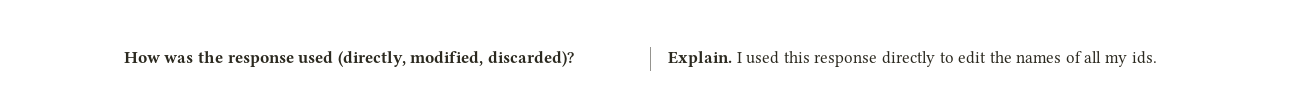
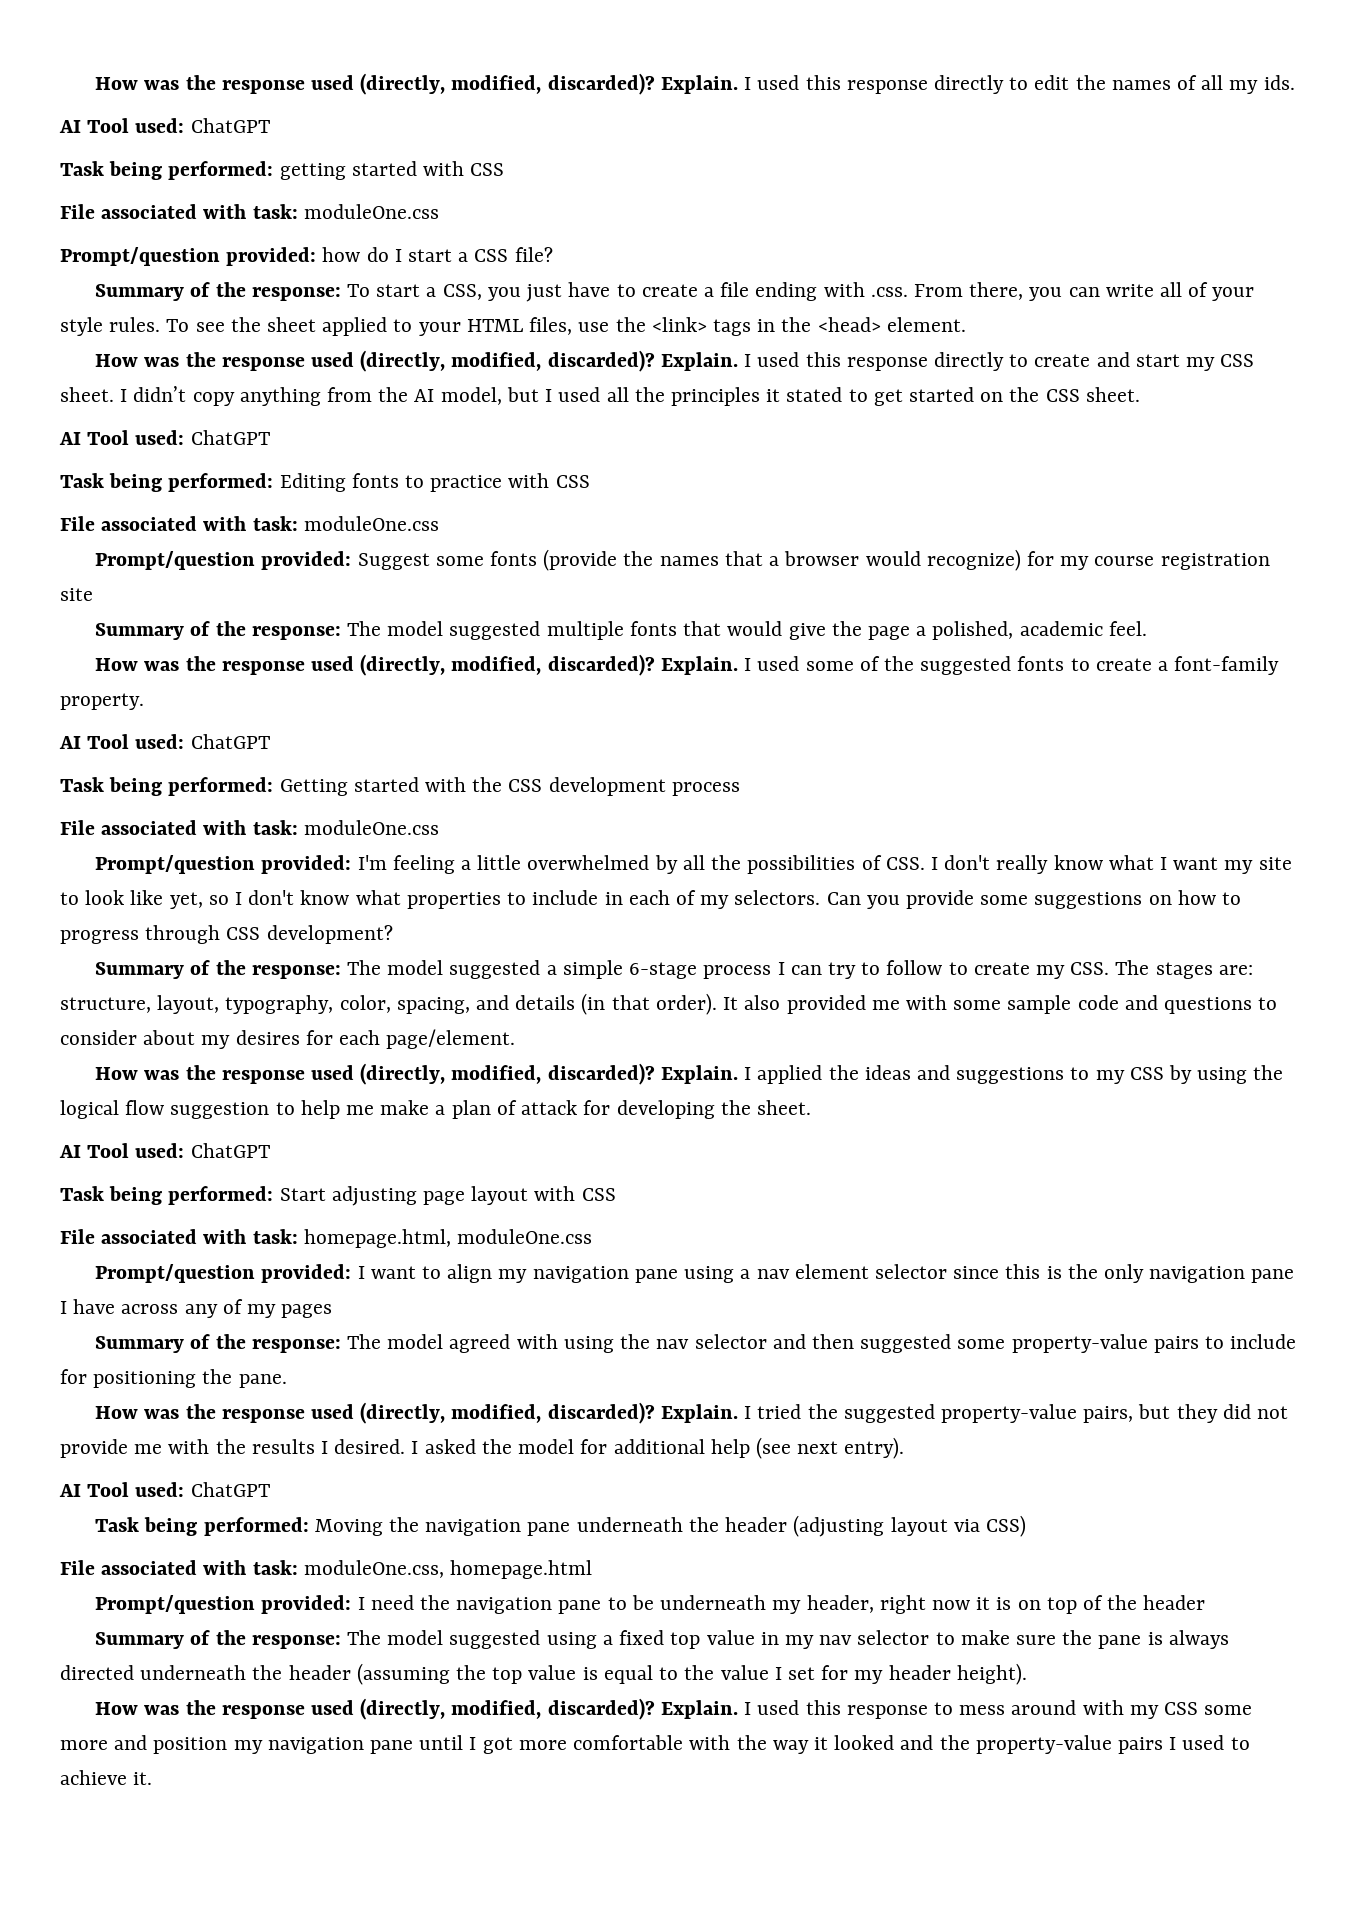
  I used this response directly to edit the names of all my ids.
+ AI Tool used: ChatGPT
+ Task being performed: getting started with CSS
+ File associated with task: moduleOne.css
+ Prompt/question provided: how do I start a CSS file?
+ Summary of the response: To start a CSS, you just have to create a file ending with .css. From there, you can write all of your style rules. To see the sheet applied to your HTML files, use the <link> tags in the <head> element.
+ How was the response used (directly, modified, discarded)? Explain. I used this response directly to create and start my CSS sheet. I didn’t copy anything from the AI model, but I used all the principles it stated to get started on the CSS sheet.
+ AI Tool used: ChatGPT
+ Task being performed: Editing fonts to practice with CSS
+ File associated with task: moduleOne.css
+ Prompt/question provided: Suggest some fonts (provide the names that a browser would recognize) for my course registration site
+ Summary of the response: The model suggested multiple fonts that would give the page a polished, academic feel.
+ How was the response used (directly, modified, discarded)? Explain. I used some of the suggested fonts to create a font-family property.
+ AI Tool used: ChatGPT
+ Task being performed: Getting started with the CSS development process
+ File associated with task: moduleOne.css
+ Prompt/question provided: I'm feeling a little overwhelmed by all the possibilities of CSS. I don't really know what I want my site to look like yet, so I don't know what properties to include in each of my selectors. Can you provide some suggestions on how to progress through CSS development?
+ Summary of the response: The model suggested a simple 6-stage process I can try to follow to create my CSS. The stages are: structure, layout, typography, color, spacing, and details (in that order). It also provided me with some sample code and questions to consider about my desires for each page/element.
+ How was the response used (directly, modified, discarded)? Explain. I applied the ideas and suggestions to my CSS by using the logical flow suggestion to help me make a plan of attack for developing the sheet.
+ AI Tool used: ChatGPT
+ Task being performed: Start adjusting page layout with CSS
+ File associated with task: homepage.html, moduleOne.css
+ Prompt/question provided: I want to align my navigation pane using a nav element selector since this is the only navigation pane I have across any of my pages
+ Summary of the response: The model agreed with using the nav selector and then suggested some property-value pairs to include for positioning the pane.
+ How was the response used (directly, modified, discarded)? Explain. I tried the suggested property-value pairs, but they did not provide me with the results I desired. I asked the model for additional help (see next entry).
+ AI Tool used: ChatGPT
+ Task being performed: Moving the navigation pane underneath the header (adjusting layout via CSS)
+ File associated with task: moduleOne.css, homepage.html
+ Prompt/question provided: I need the navigation pane to be underneath my header, right now it is on top of the header
+ Summary of the response: The model suggested using a fixed top value in my nav selector to make sure the pane is always directed underneath the header (assuming the top value is equal to the value I set for my header height).
+ How was the response used (directly, modified, discarded)? Explain. I used this response to mess around with my CSS some more and position my navigation pane until I got more comfortable with the way it looked and the property-value pairs I used to achieve it.

